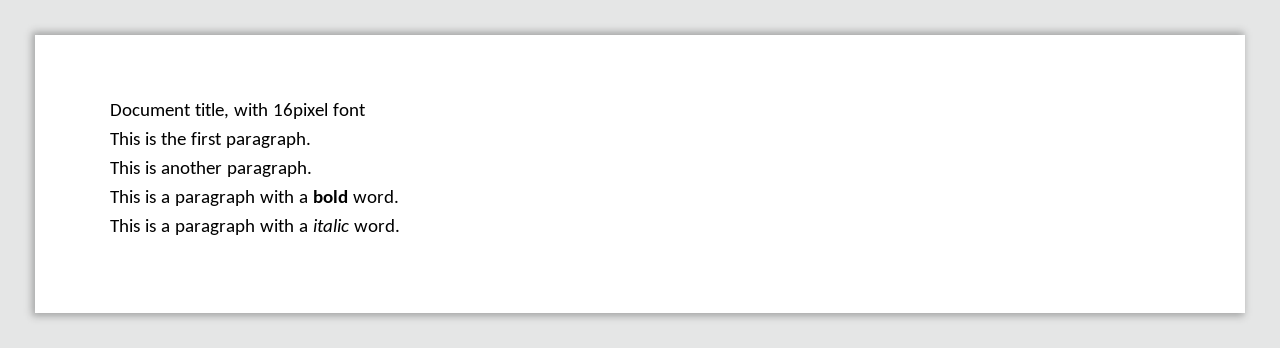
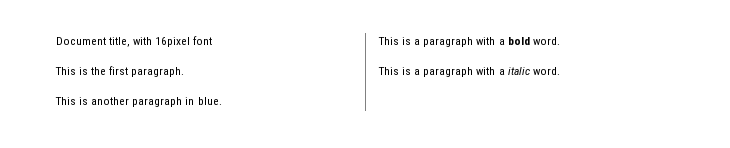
- This is another paragraph.
+ This is another paragraph in blue.

